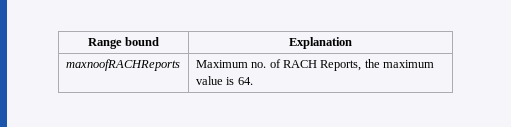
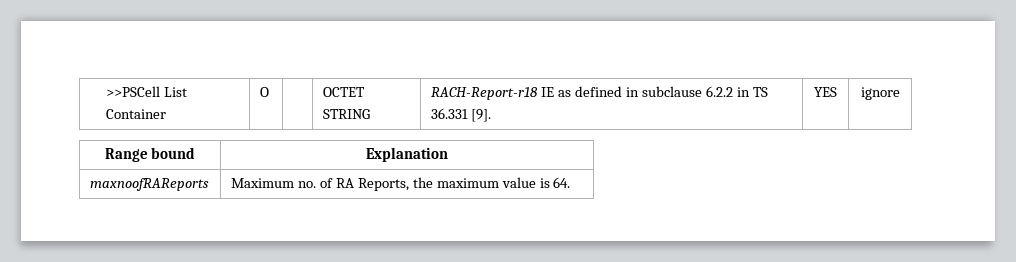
+ >>PSCell List Container | O | | OCTET STRING | RACH-Report-r18 IE as defined in subclause 6.2.2 in TS 36.331 [9]. | YES | ignore
- maxnoofRACHReports | Maximum no. of RACH Reports, the maximum value is 64.
+ maxnoofRAReports | Maximum no. of RA Reports, the maximum value is 64.

